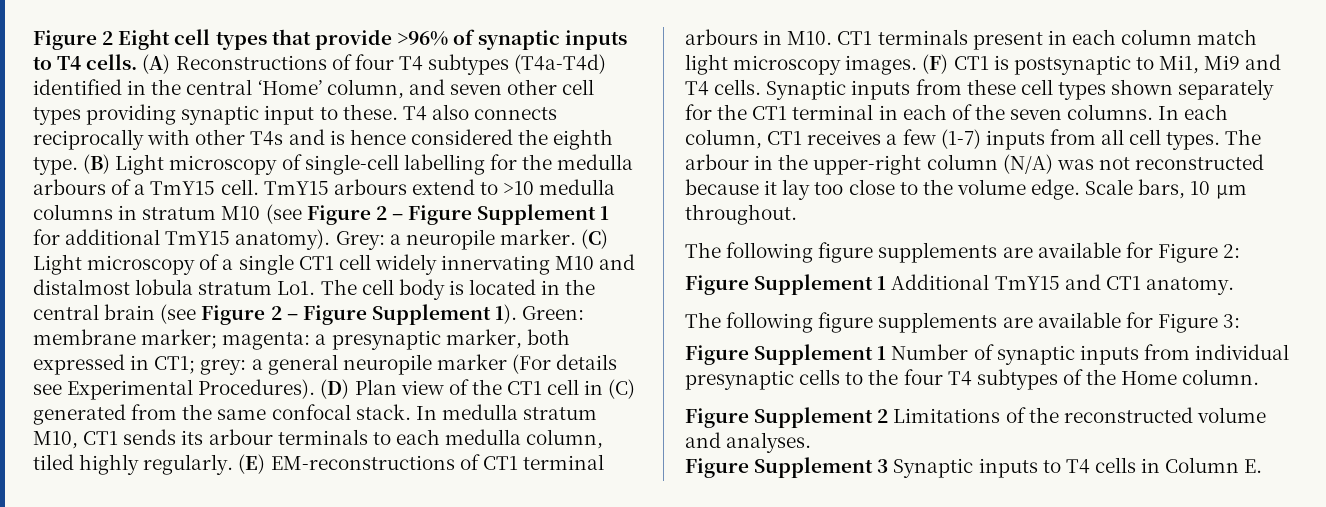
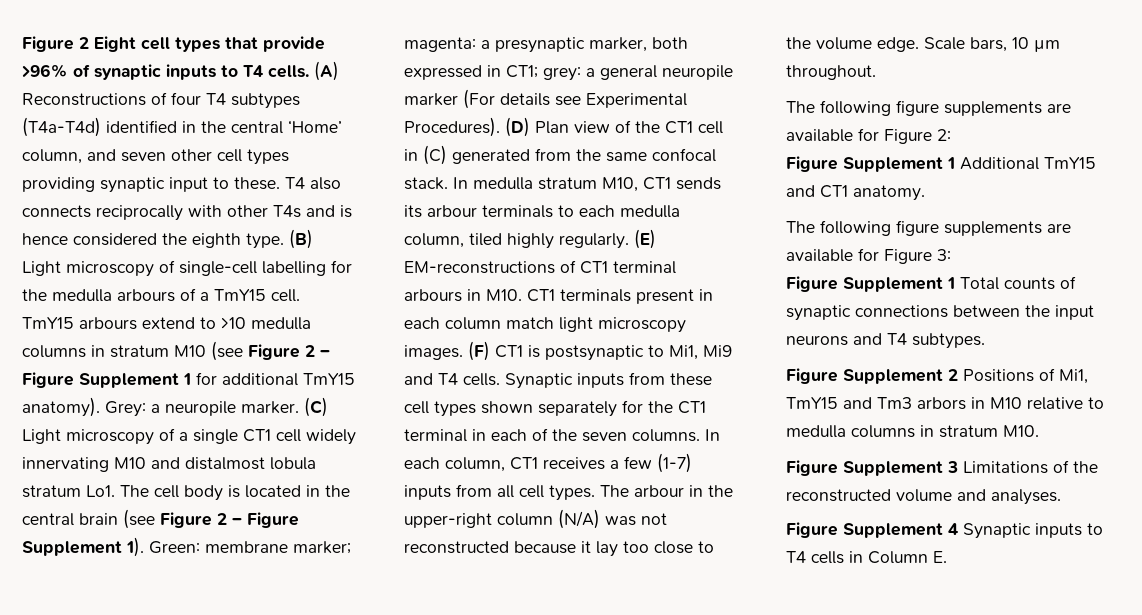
- Figure Supplement 1 Number of synaptic inputs from individual presynaptic cells to the four T4 subtypes of the Home column.
- Figure Supplement 2 Limitations of the reconstructed volume and analyses.
+ Figure Supplement 1 Total counts of synaptic connections between the input neurons and T4 subtypes.
+ Figure Supplement 2 Positions of Mi1, TmY15 and Tm3 arbors in M10 relative to medulla columns in stratum M10.
+ Figure Supplement 3 Limitations of the reconstructed volume and analyses.
- Figure Supplement 3 Synaptic inputs to T4 cells in Column E.
+ Figure Supplement 4 Synaptic inputs to T4 cells in Column E.

